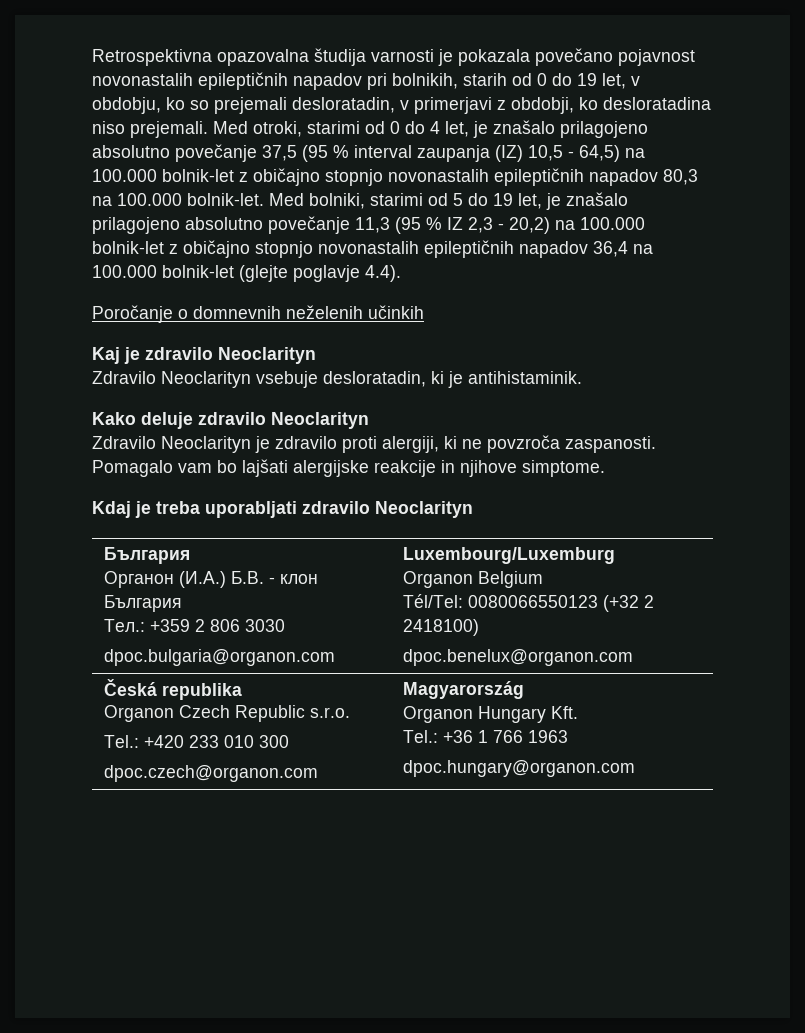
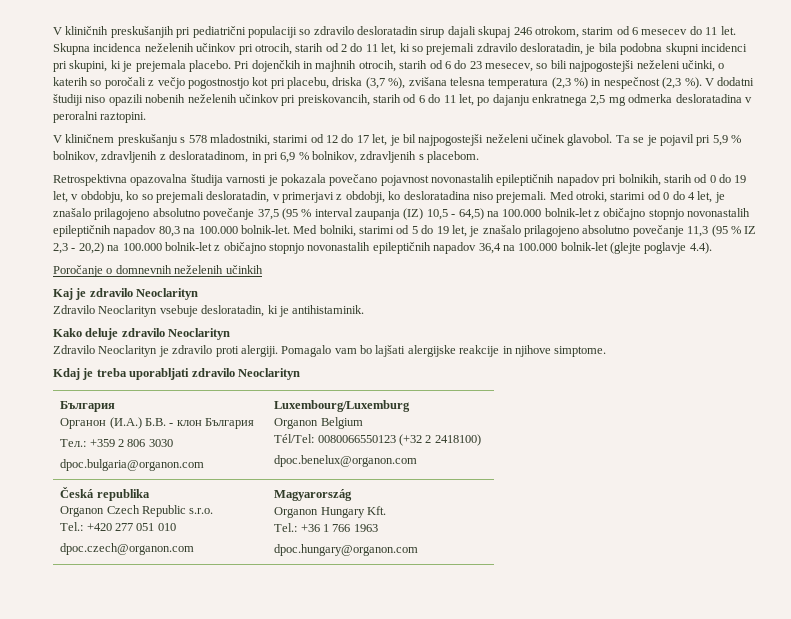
+ V kliničnih preskušanjih pri pediatrični populaciji so zdravilo desloratadin sirup dajali skupaj 246 otrokom, starim od 6 mesecev do 11 let. Skupna incidenca neželenih učinkov pri otrocih, starih od 2 do 11 let, ki so prejemali zdravilo desloratadin, je bila podobna skupni incidenci pri skupini, ki je prejemala placebo. Pri dojenčkih in majhnih otrocih, starih od 6 do 23 mesecev, so bili najpogostejši neželeni učinki, o katerih so poročali z večjo pogostnostjo kot pri placebu, driska (3,7 %), zvišana telesna temperatura (2,3 %) in nespečnost (2,3 %). V dodatni študiji niso opazili nobenih neželenih učinkov pri preiskovancih, starih od 6 do 11 let, po dajanju enkratnega 2,5 mg odmerka desloratadina v peroralni raztopini.
+ V kliničnem preskušanju s 578 mladostniki, starimi od 12 do 17 let, je bil najpogostejši neželeni učinek glavobol. Ta se je pojavil pri 5,9 % bolnikov, zdravljenih z desloratadinom, in pri 6,9 % bolnikov, zdravljenih s placebom.
- Zdravilo Neoclarityn je zdravilo proti alergiji, ki ne povzroča zaspanosti.
+ Zdravilo Neoclarityn je zdravilo proti alergiji.
  Česká republika
  Organon Czech Republic s.r.o.
- Tel.: +420 233 010 300
+ Tel.: +420 277 051 010

